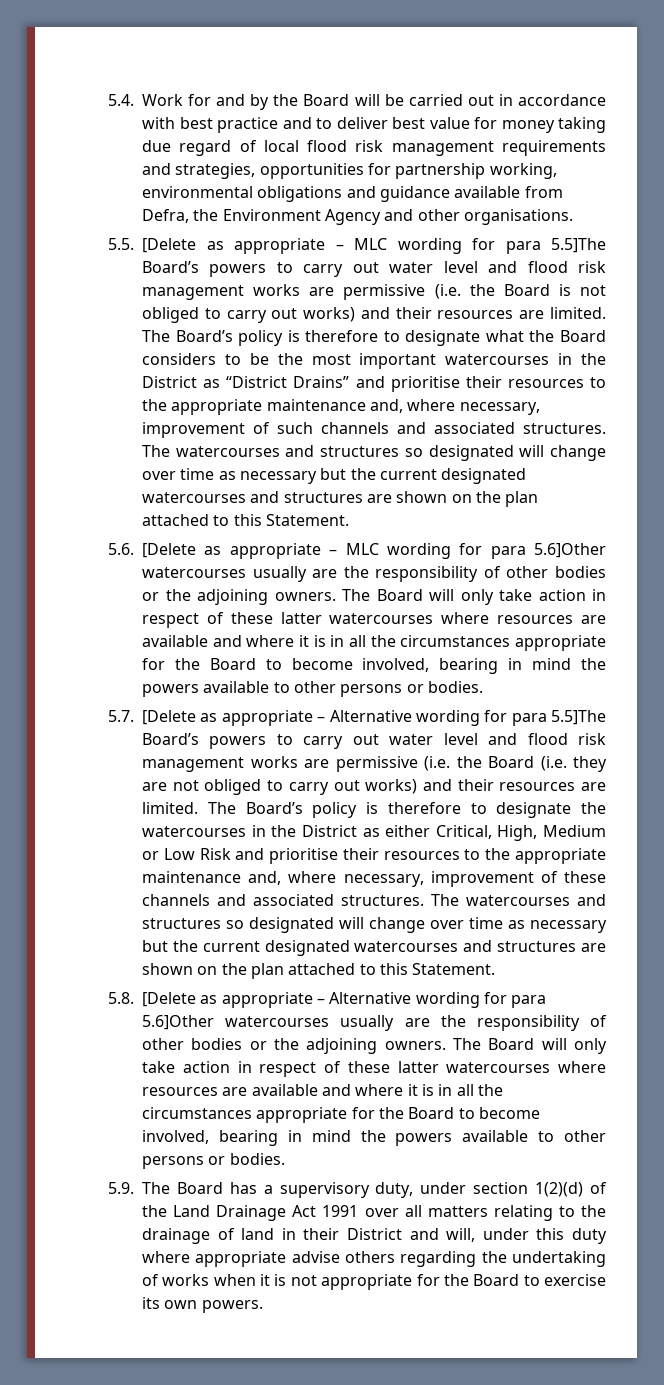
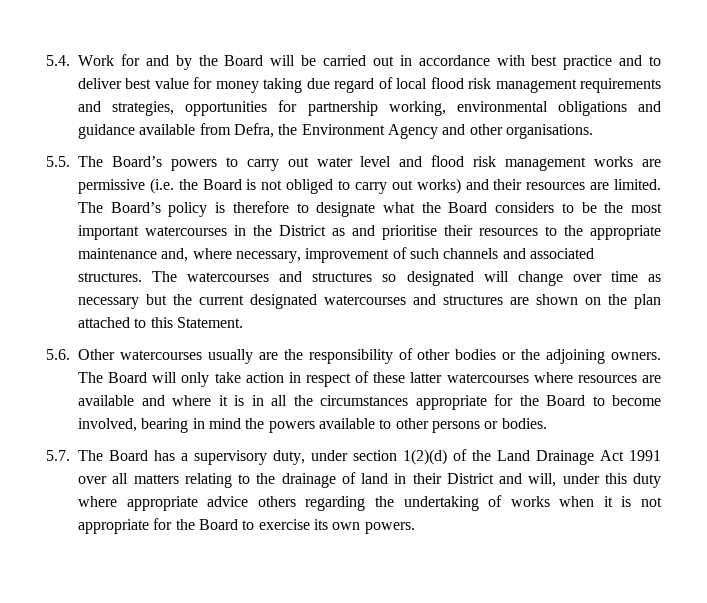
- 5.5. [Delete as appropriate – MLC wording for para 5.5]The Board’s powers to carry out water level and flood risk management works are permissive (i.e. the Board is not obliged to carry out works) and their resources are limited.
+ 5.5. The Board’s powers to carry out water level and flood risk management works are permissive (i.e. the Board is not obliged to carry out works) and their resources are limited.
- The Board’s policy is therefore to designate what the Board considers to be the most important watercourses in the District as “District Drains” and prioritise their resources to the appropriate maintenance and, where necessary, improvement of such channels and associated structures.
+ The Board’s policy is therefore to designate what the Board considers to be the most important watercourses in the District as and prioritise their resources to the appropriate maintenance and, where necessary, improvement of such channels and associated structures.
- 5.6. [Delete as appropriate – MLC wording for para 5.6]Other watercourses usually are the responsibility of other bodies or the adjoining owners. The Board will only take action in respect of these latter watercourses where resources are available and where it is in all the circumstances appropriate for the Board to become involved, bearing in mind the powers available to other persons or bodies.
- 5.7. [Delete as appropriate – Alternative wording for para 5.5]The Board’s powers to carry out water level and flood risk management works are permissive (i.e. the Board (i.e. they are not obliged to carry out works) and their resources are limited. The Board’s policy is therefore to designate the watercourses in the District as either Critical, High, Medium or Low Risk and prioritise their resources to the appropriate maintenance and, where necessary, improvement of these channels and associated structures. The watercourses and structures so designated will change over time as necessary but the current designated watercourses and structures are shown on the plan attached to this Statement.
- 5.8. [Delete as appropriate – Alternative wording for para 5.6]Other watercourses usually are the responsibility of other bodies or the adjoining owners.
+ 5.6. Other watercourses usually are the responsibility of other bodies or the adjoining owners.
- 5.9. The Board has a supervisory duty, under section 1(2)(d) of the Land Drainage Act 1991 over all matters relating to the drainage of land in their District and will, under this duty where appropriate advise others regarding the undertaking of works when it is not appropriate for the Board to exercise its own powers.
+ 5.7. The Board has a supervisory duty, under section 1(2)(d) of the Land Drainage Act 1991 over all matters relating to the drainage of land in their District and will, under this duty where appropriate advice others regarding the undertaking of works when it is not appropriate for the Board to exercise its own powers.

